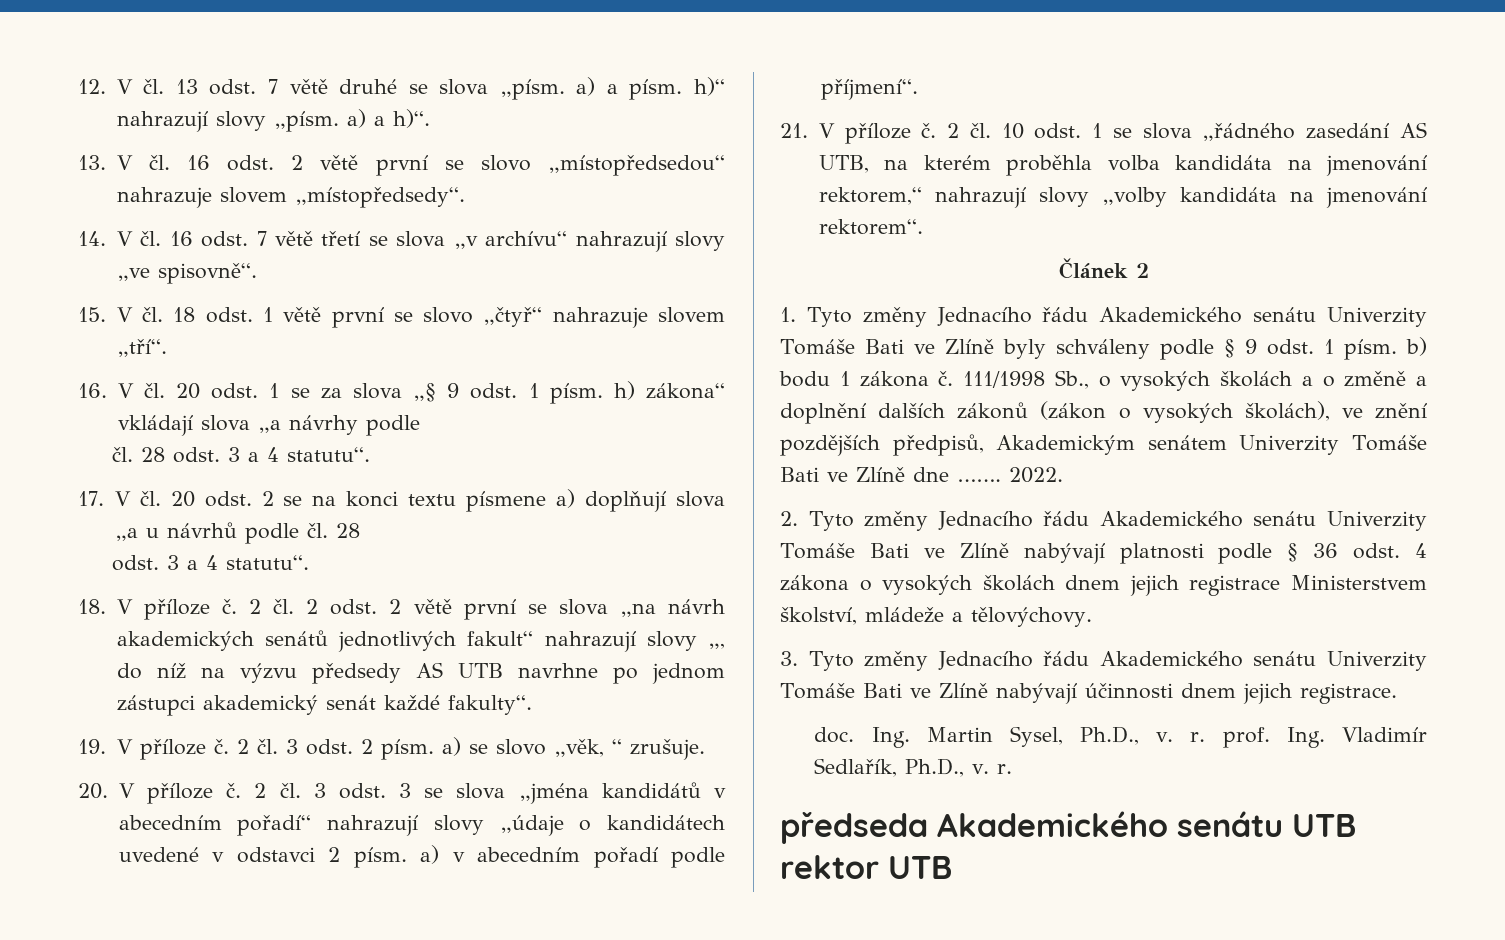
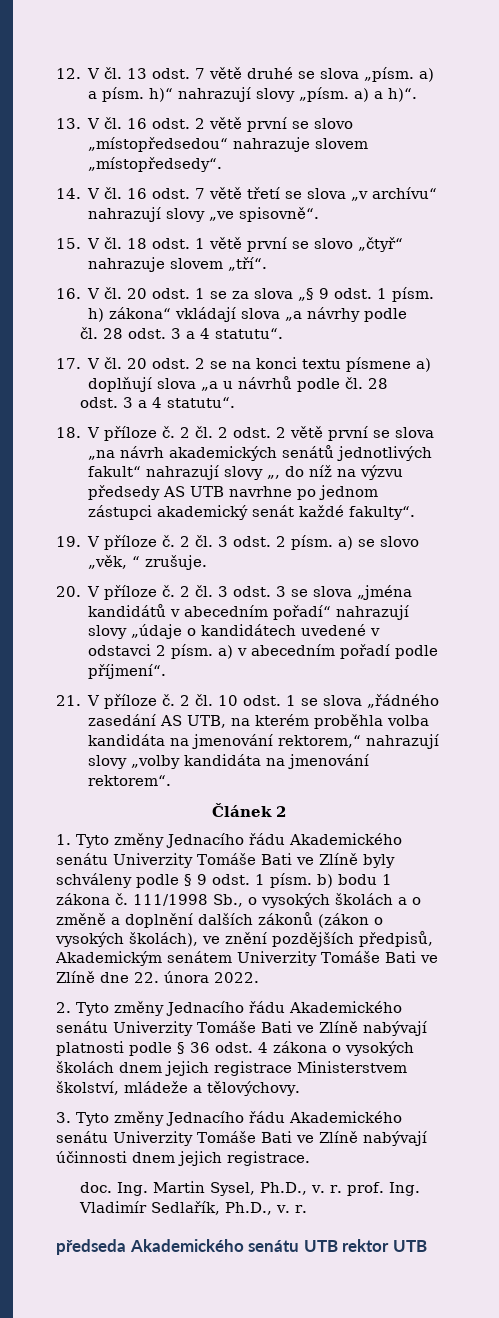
- 111/1998 Sb., o vysokých školách a o změně a doplnění dalších zákonů (zákon o vysokých školách), ve znění pozdějších předpisů, Akademickým senátem Univerzity Tomáše Bati ve Zlíně dne ……. 2022.
+ 111/1998 Sb., o vysokých školách a o změně a doplnění dalších zákonů (zákon o vysokých školách), ve znění pozdějších předpisů, Akademickým senátem Univerzity Tomáše Bati ve Zlíně dne 22. února 2022.

